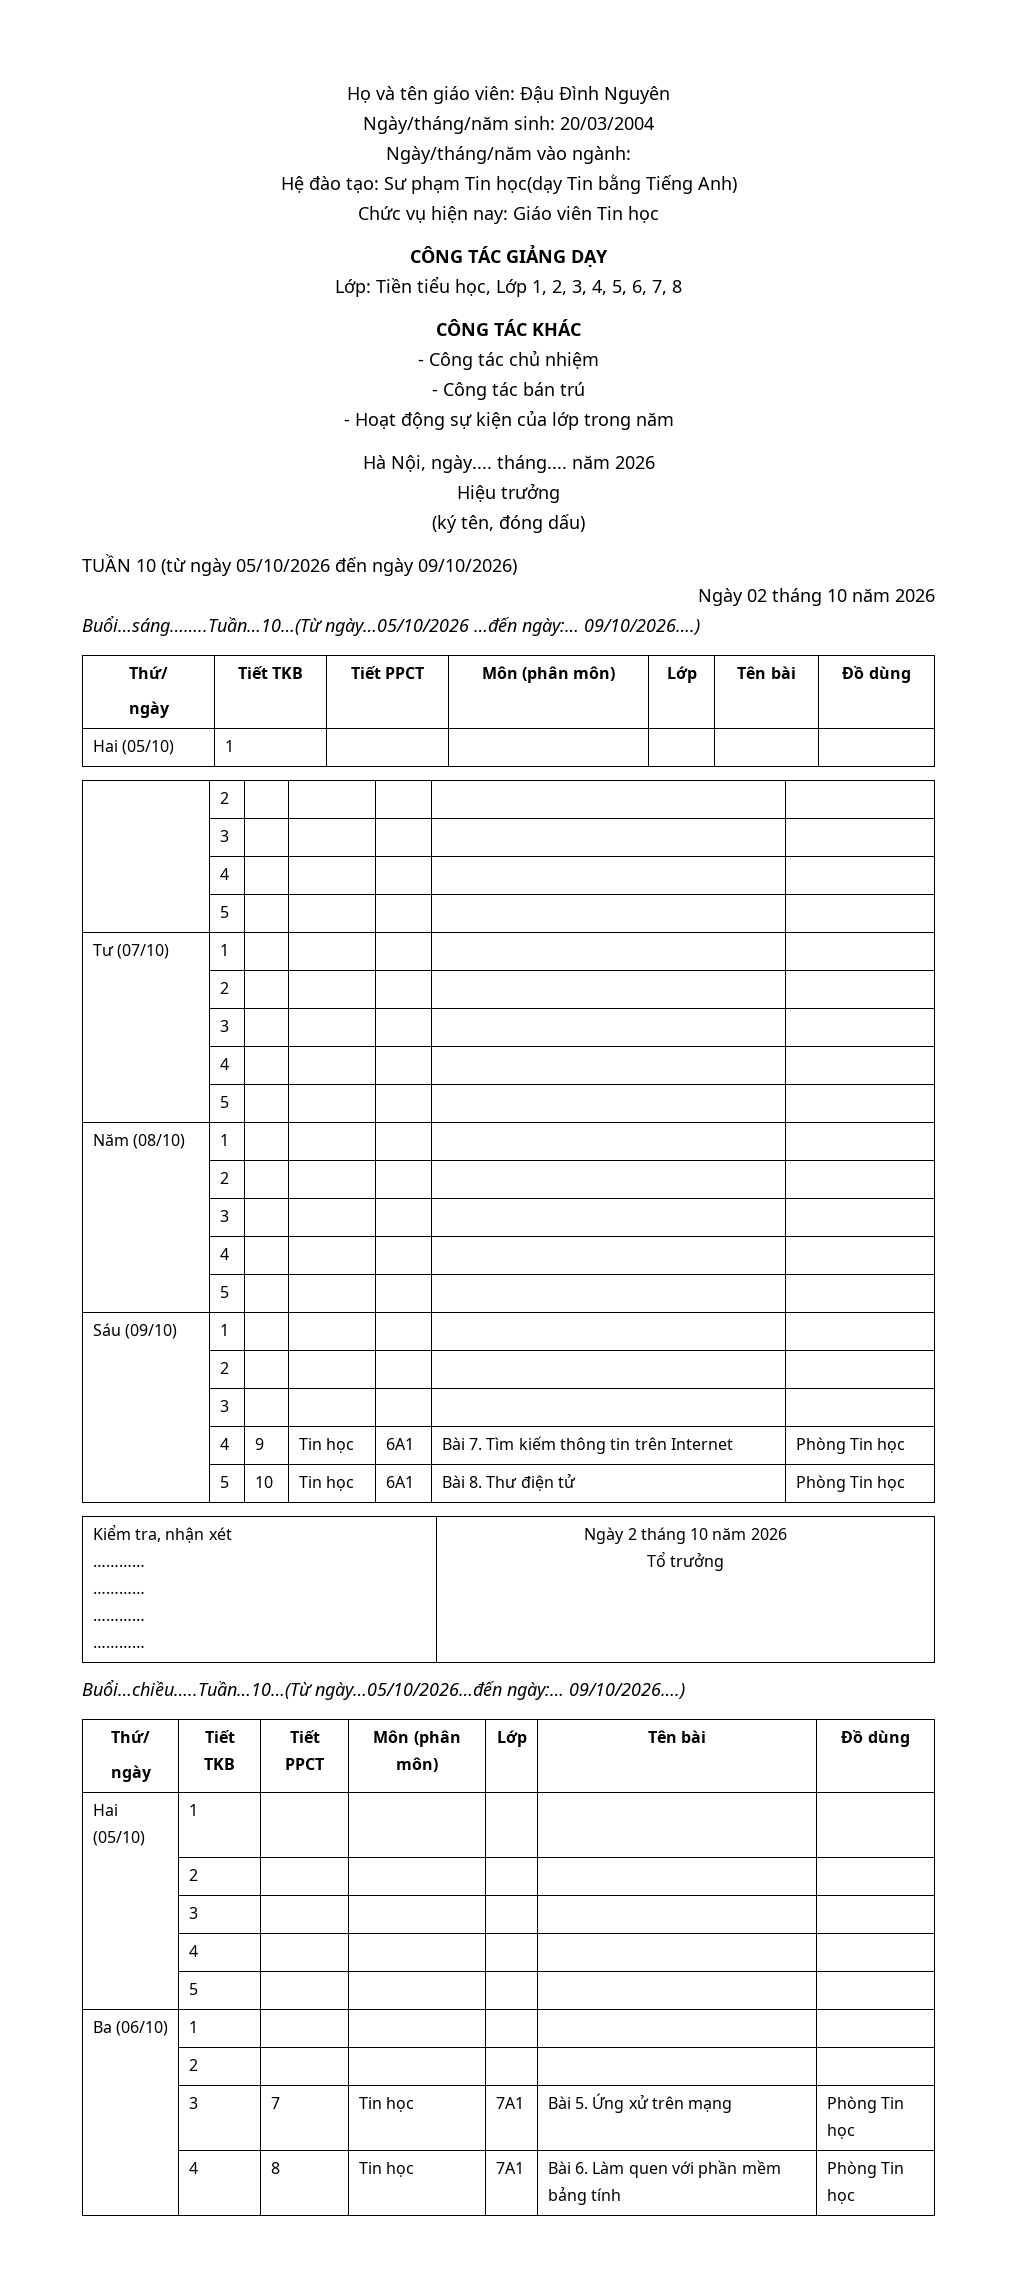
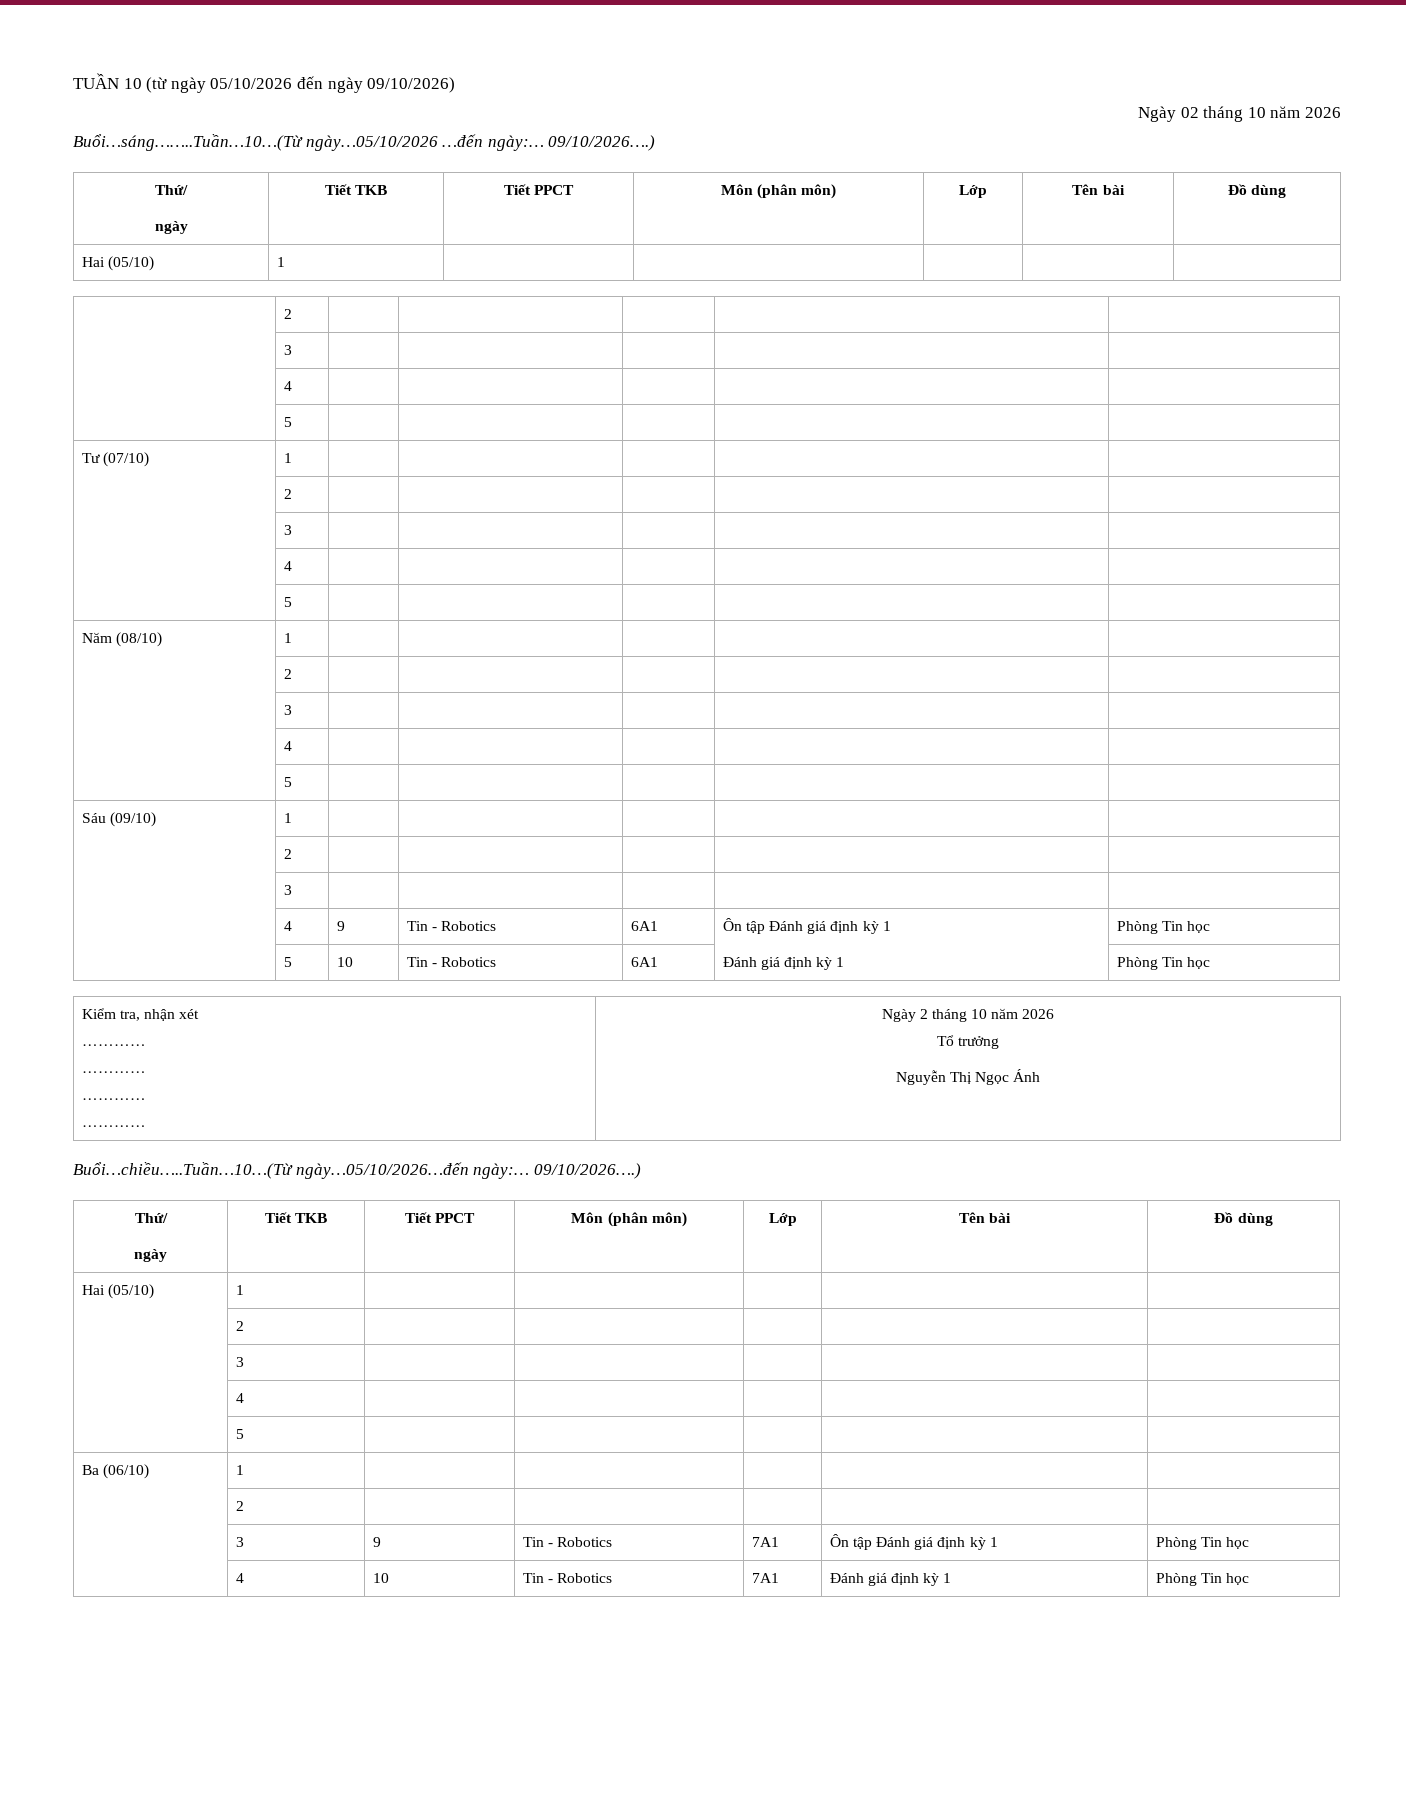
- Họ và tên giáo viên: Đậu Đình Nguyên
- Ngày/tháng/năm sinh: 20/03/2004
- Ngày/tháng/năm vào ngành:
- Hệ đào tạo: Sư phạm Tin học(dạy Tin bằng Tiếng Anh)
- Chức vụ hiện nay: Giáo viên Tin học
- CÔNG TÁC GIẢNG DẠY
- Lớp: Tiền tiểu học, Lớp 1, 2, 3, 4, 5, 6, 7, 8
- CÔNG TÁC KHÁC
- - Công tác chủ nhiệm
- - Công tác bán trú
- - Hoạt động sự kiện của lớp trong năm
- Hà Nội, ngày.... tháng.... năm 2026
- Hiệu trưởng
- (ký tên, đóng dấu)
- | 4 | 9 | Tin học | 6A1 | Bài 7. Tìm kiếm thông tin trên Internet | Phòng Tin học
+ | 4 | 9 | Tin - Robotics | 6A1 | Ôn tập Đánh giá định kỳ 1 | Phòng Tin học
- | 5 | 10 | Tin học | 6A1 | Bài 8. Thư điện tử | Phòng Tin học
+ | 5 | 10 | Tin - Robotics | 6A1 | Đánh giá định kỳ 1 | Phòng Tin học
  Kiểm tra, nhận xét
  …………
  …………
  …………
  ………… | Ngày 2 tháng 10 năm 2026
  Tổ trưởng
+ Nguyễn Thị Ngọc Ánh
- | 3 | 7 | Tin học | 7A1 | Bài 5. Ứng xử trên mạng | Phòng Tin học
+ | 3 | 9 | Tin - Robotics | 7A1 | Ôn tập Đánh giá định kỳ 1 | Phòng Tin học
- | 4 | 8 | Tin học | 7A1 | Bài 6. Làm quen với phần mềm bảng tính | Phòng Tin học
+ | 4 | 10 | Tin - Robotics | 7A1 | Đánh giá định kỳ 1 | Phòng Tin học

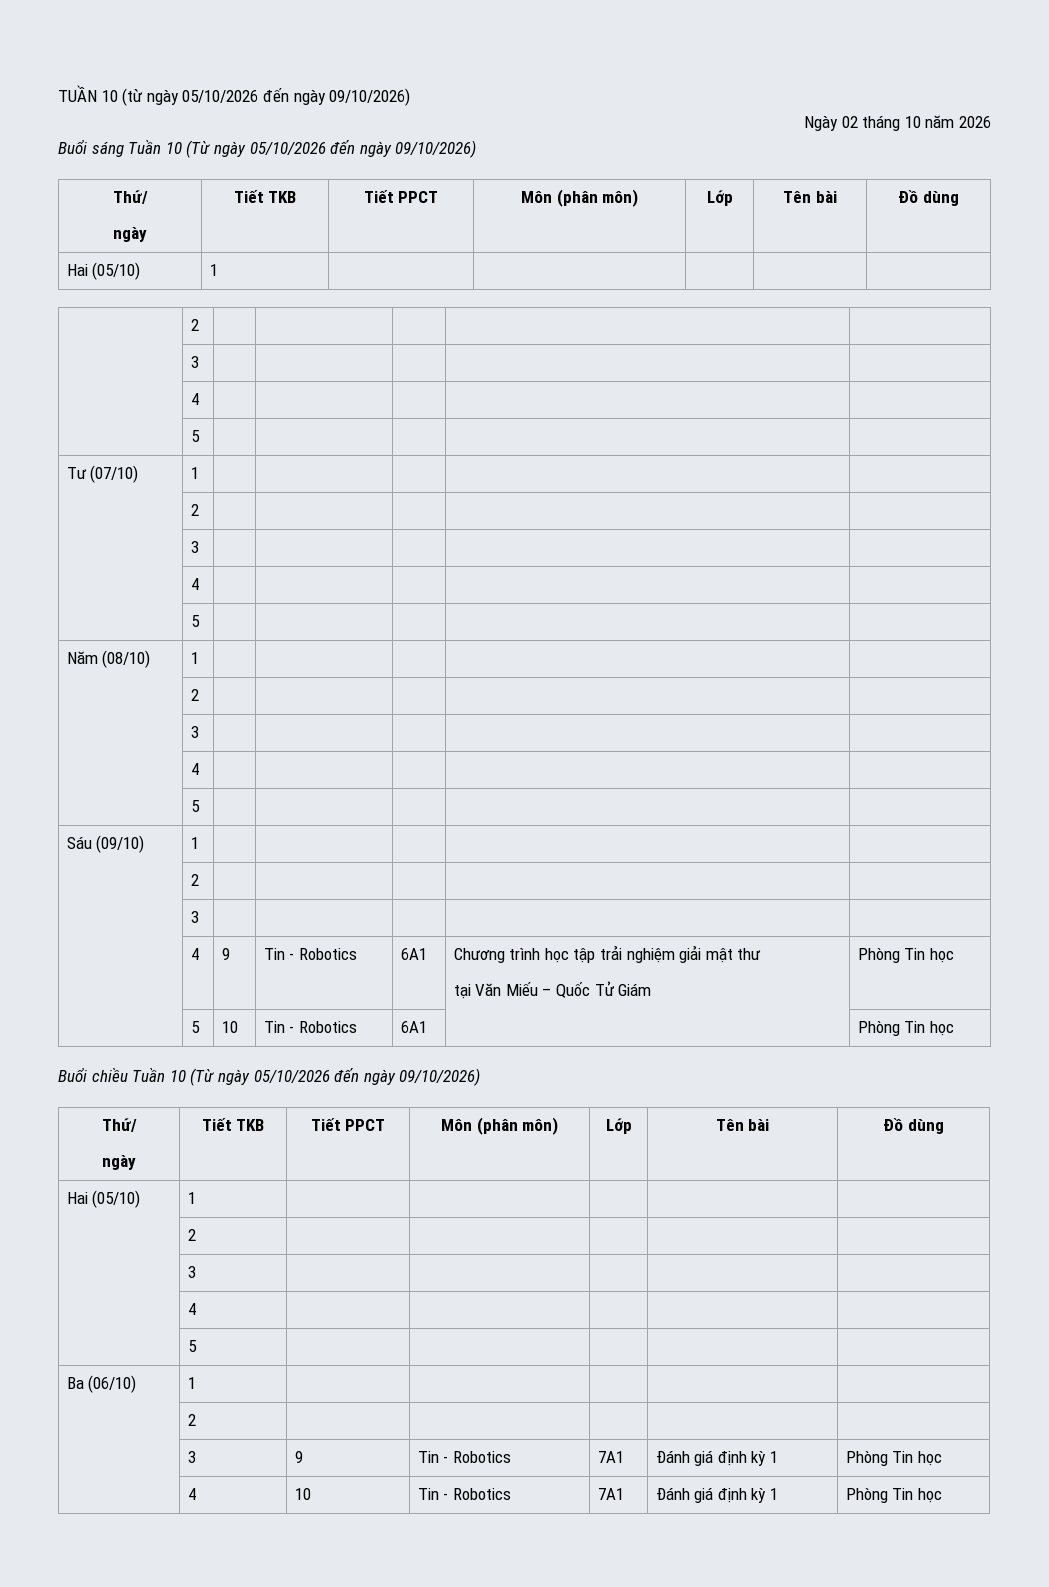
- Buổi…sáng……..Tuần…10…(Từ ngày…05/10/2026 …đến ngày:… 09/10/2026….)
+ Buổi sáng Tuần 10 (Từ ngày 05/10/2026 đến ngày 09/10/2026)
- | 4 | 9 | Tin - Robotics | 6A1 | Ôn tập Đánh giá định kỳ 1 | Phòng Tin học
+ | 4 | 9 | Tin - Robotics | 6A1 | Chương trình học tập trải nghiệm giải mật thư
+ tại Văn Miếu – Quốc Tử Giám | Phòng Tin học
- | 5 | 10 | Tin - Robotics | 6A1 | Đánh giá định kỳ 1 | Phòng Tin học
- Kiểm tra, nhận xét
- …………
- …………
- …………
- ………… | Ngày 2 tháng 10 năm 2026
- Tổ trưởng
- Nguyễn Thị Ngọc Ánh
- Buổi…chiều…..Tuần…10…(Từ ngày…05/10/2026…đến ngày:… 09/10/2026….)
+ | 5 | 10 | Tin - Robotics | 6A1 | | Phòng Tin học
+ Buổi chiều Tuần 10 (Từ ngày 05/10/2026 đến ngày 09/10/2026)
- | 3 | 9 | Tin - Robotics | 7A1 | Ôn tập Đánh giá định kỳ 1 | Phòng Tin học
+ | 3 | 9 | Tin - Robotics | 7A1 | Đánh giá định kỳ 1 | Phòng Tin học

